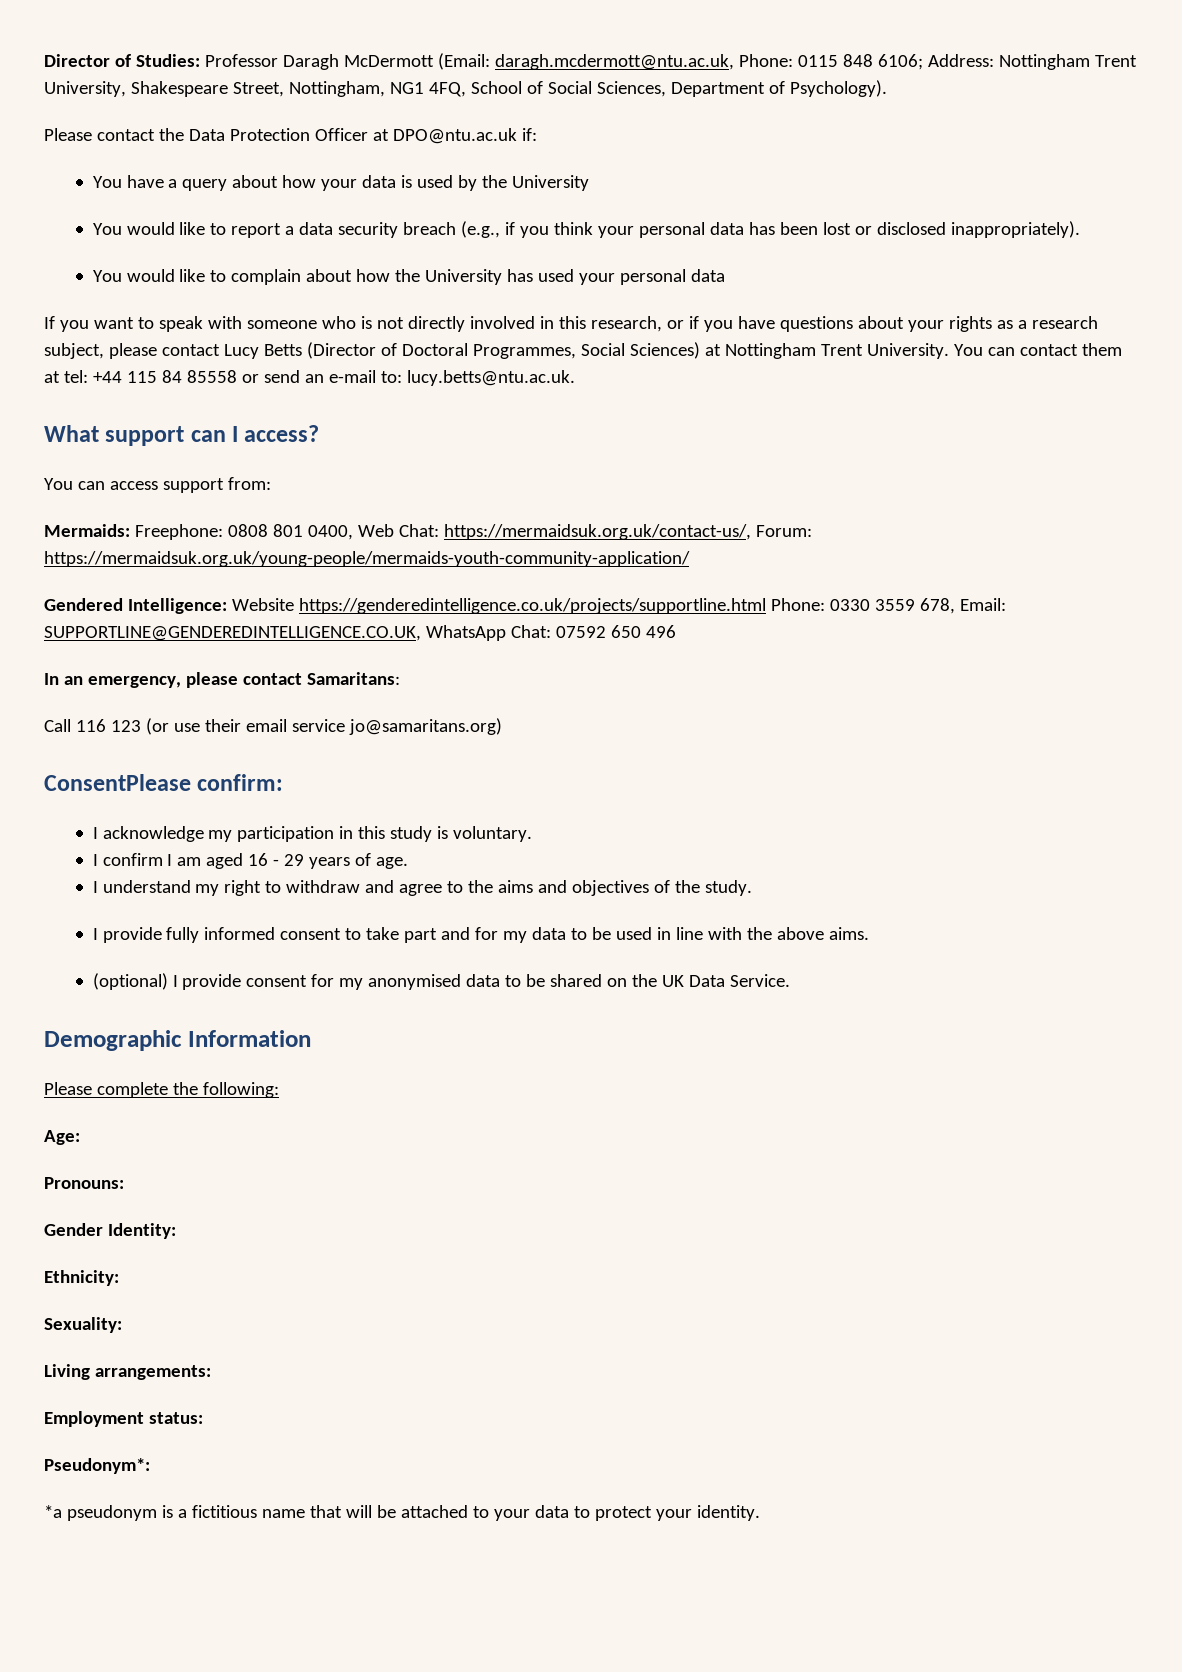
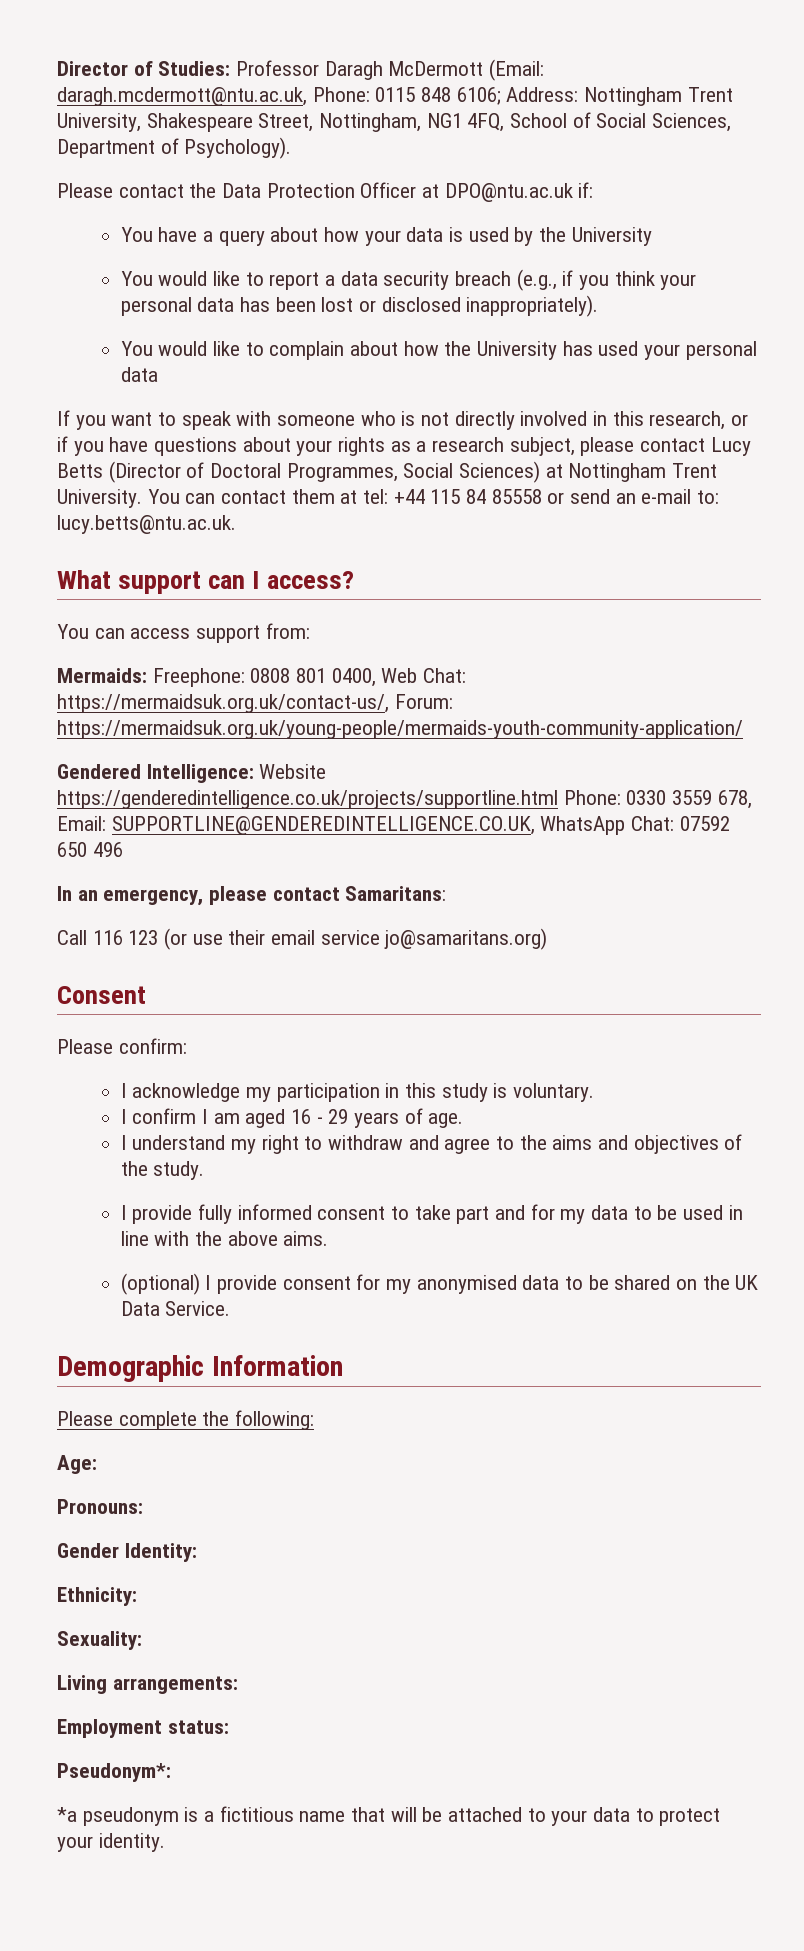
- ConsentPlease confirm:
+ Consent
+ Please confirm:

